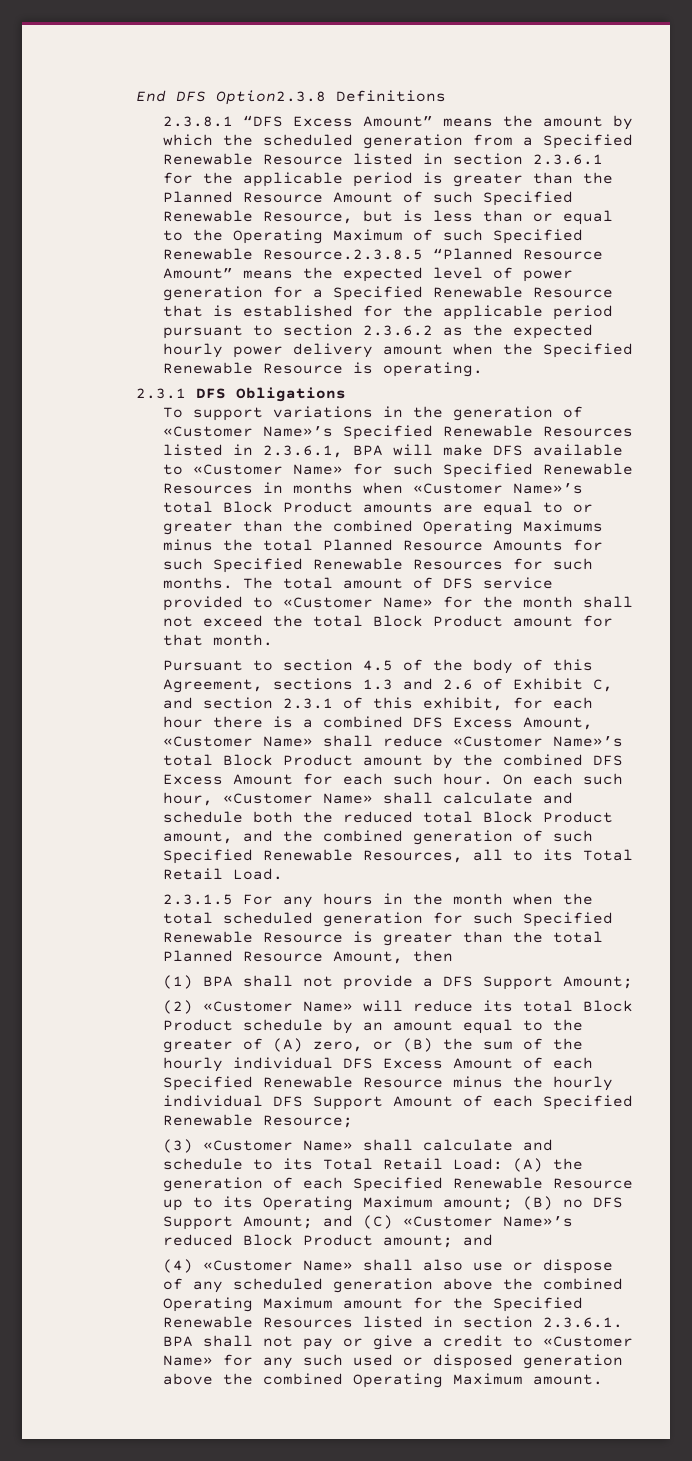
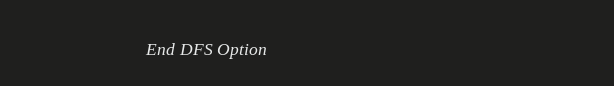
- End DFS Option2.3.8 Definitions
- 2.3.8.1 “DFS Excess Amount” means the amount by which the scheduled generation from a Specified Renewable Resource listed in section 2.3.6.1 for the applicable period is greater than the Planned Resource Amount of such Specified Renewable Resource, but is less than or equal to the Operating Maximum of such Specified Renewable Resource.2.3.8.5 “Planned Resource Amount” means the expected level of power generation for a Specified Renewable Resource that is established for the applicable period pursuant to section 2.3.6.2 as the expected hourly power delivery amount when the Specified Renewable Resource is operating.
- 2.3.1 DFS Obligations
- To support variations in the generation of «Customer Name»’s Specified Renewable Resources listed in 2.3.6.1, BPA will make DFS available to «Customer Name» for such Specified Renewable Resources in months when «Customer Name»’s total Block Product amounts are equal to or greater than the combined Operating Maximums minus the total Planned Resource Amounts for such Specified Renewable Resources for such months. The total amount of DFS service provided to «Customer Name» for the month shall not exceed the total Block Product amount for that month.
- Pursuant to section 4.5 of the body of this Agreement, sections 1.3 and 2.6 of Exhibit C, and section 2.3.1 of this exhibit, for each hour there is a combined DFS Excess Amount, «Customer Name» shall reduce «Customer Name»’s total Block Product amount by the combined DFS Excess Amount for each such hour. On each such hour, «Customer Name» shall calculate and schedule both the reduced total Block Product amount, and the combined generation of such Specified Renewable Resources, all to its Total Retail Load.
- 2.3.1.5 For any hours in the month when the total scheduled generation for such Specified Renewable Resource is greater than the total Planned Resource Amount, then
- (1) BPA shall not provide a DFS Support Amount;
- (2) «Customer Name» will reduce its total Block Product schedule by an amount equal to the greater of (A) zero, or (B) the sum of the hourly individual DFS Excess Amount of each Specified Renewable Resource minus the hourly individual DFS Support Amount of each Specified Renewable Resource;
- (3) «Customer Name» shall calculate and schedule to its Total Retail Load: (A) the generation of each Specified Renewable Resource up to its Operating Maximum amount; (B) no DFS Support Amount; and (C) «Customer Name»’s reduced Block Product amount; and
- (4) «Customer Name» shall also use or dispose of any scheduled generation above the combined Operating Maximum amount for the Specified Renewable Resources listed in section 2.3.6.1. BPA shall not pay or give a credit to «Customer Name» for any such used or disposed generation above the combined Operating Maximum amount.
+ End DFS Option

